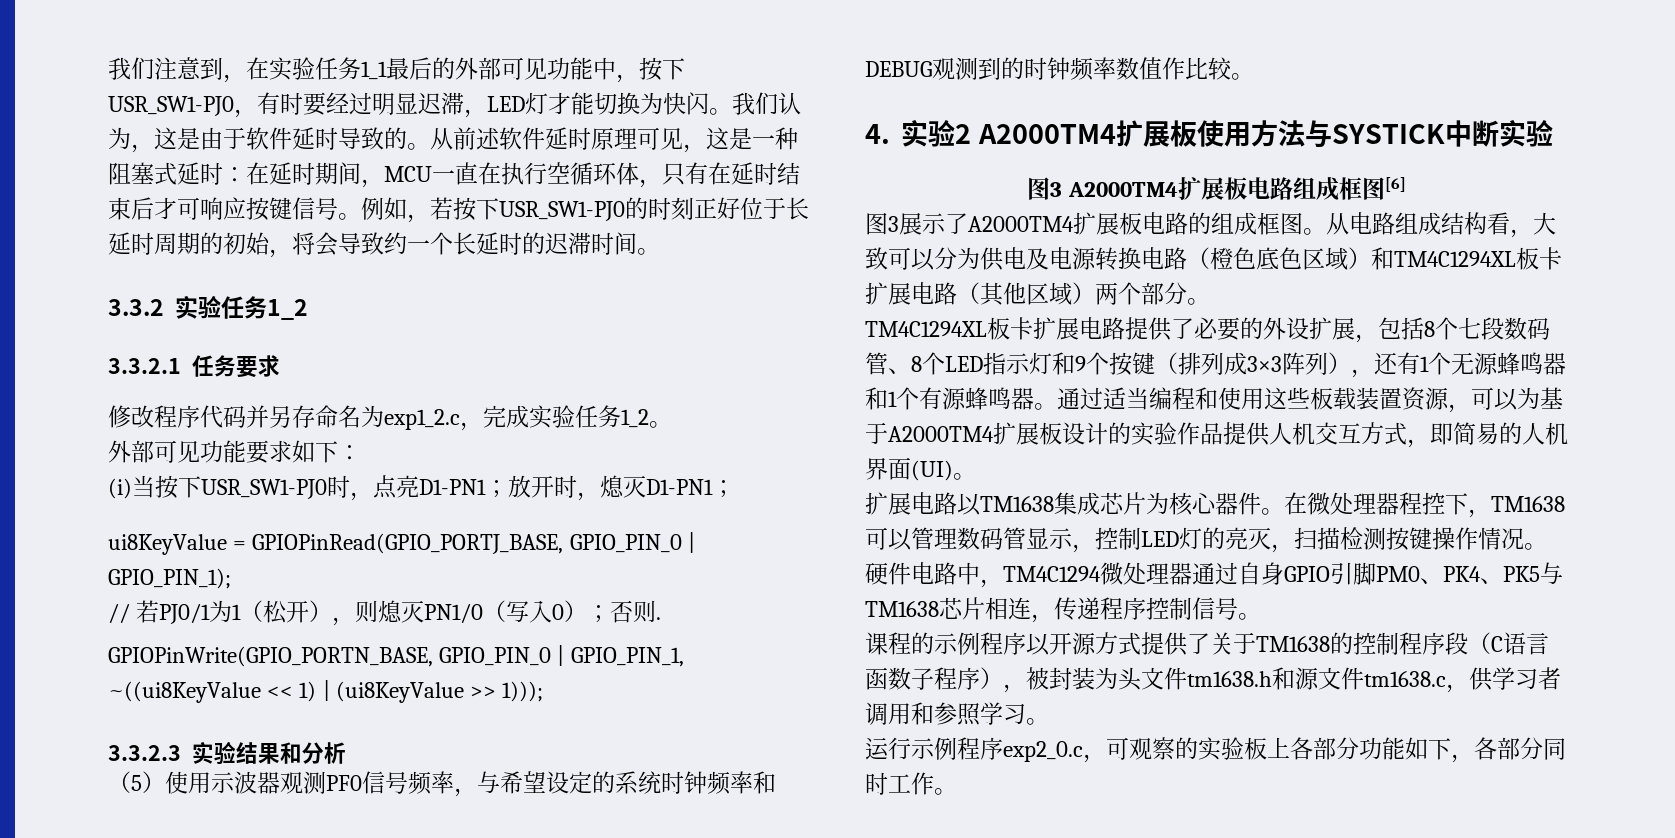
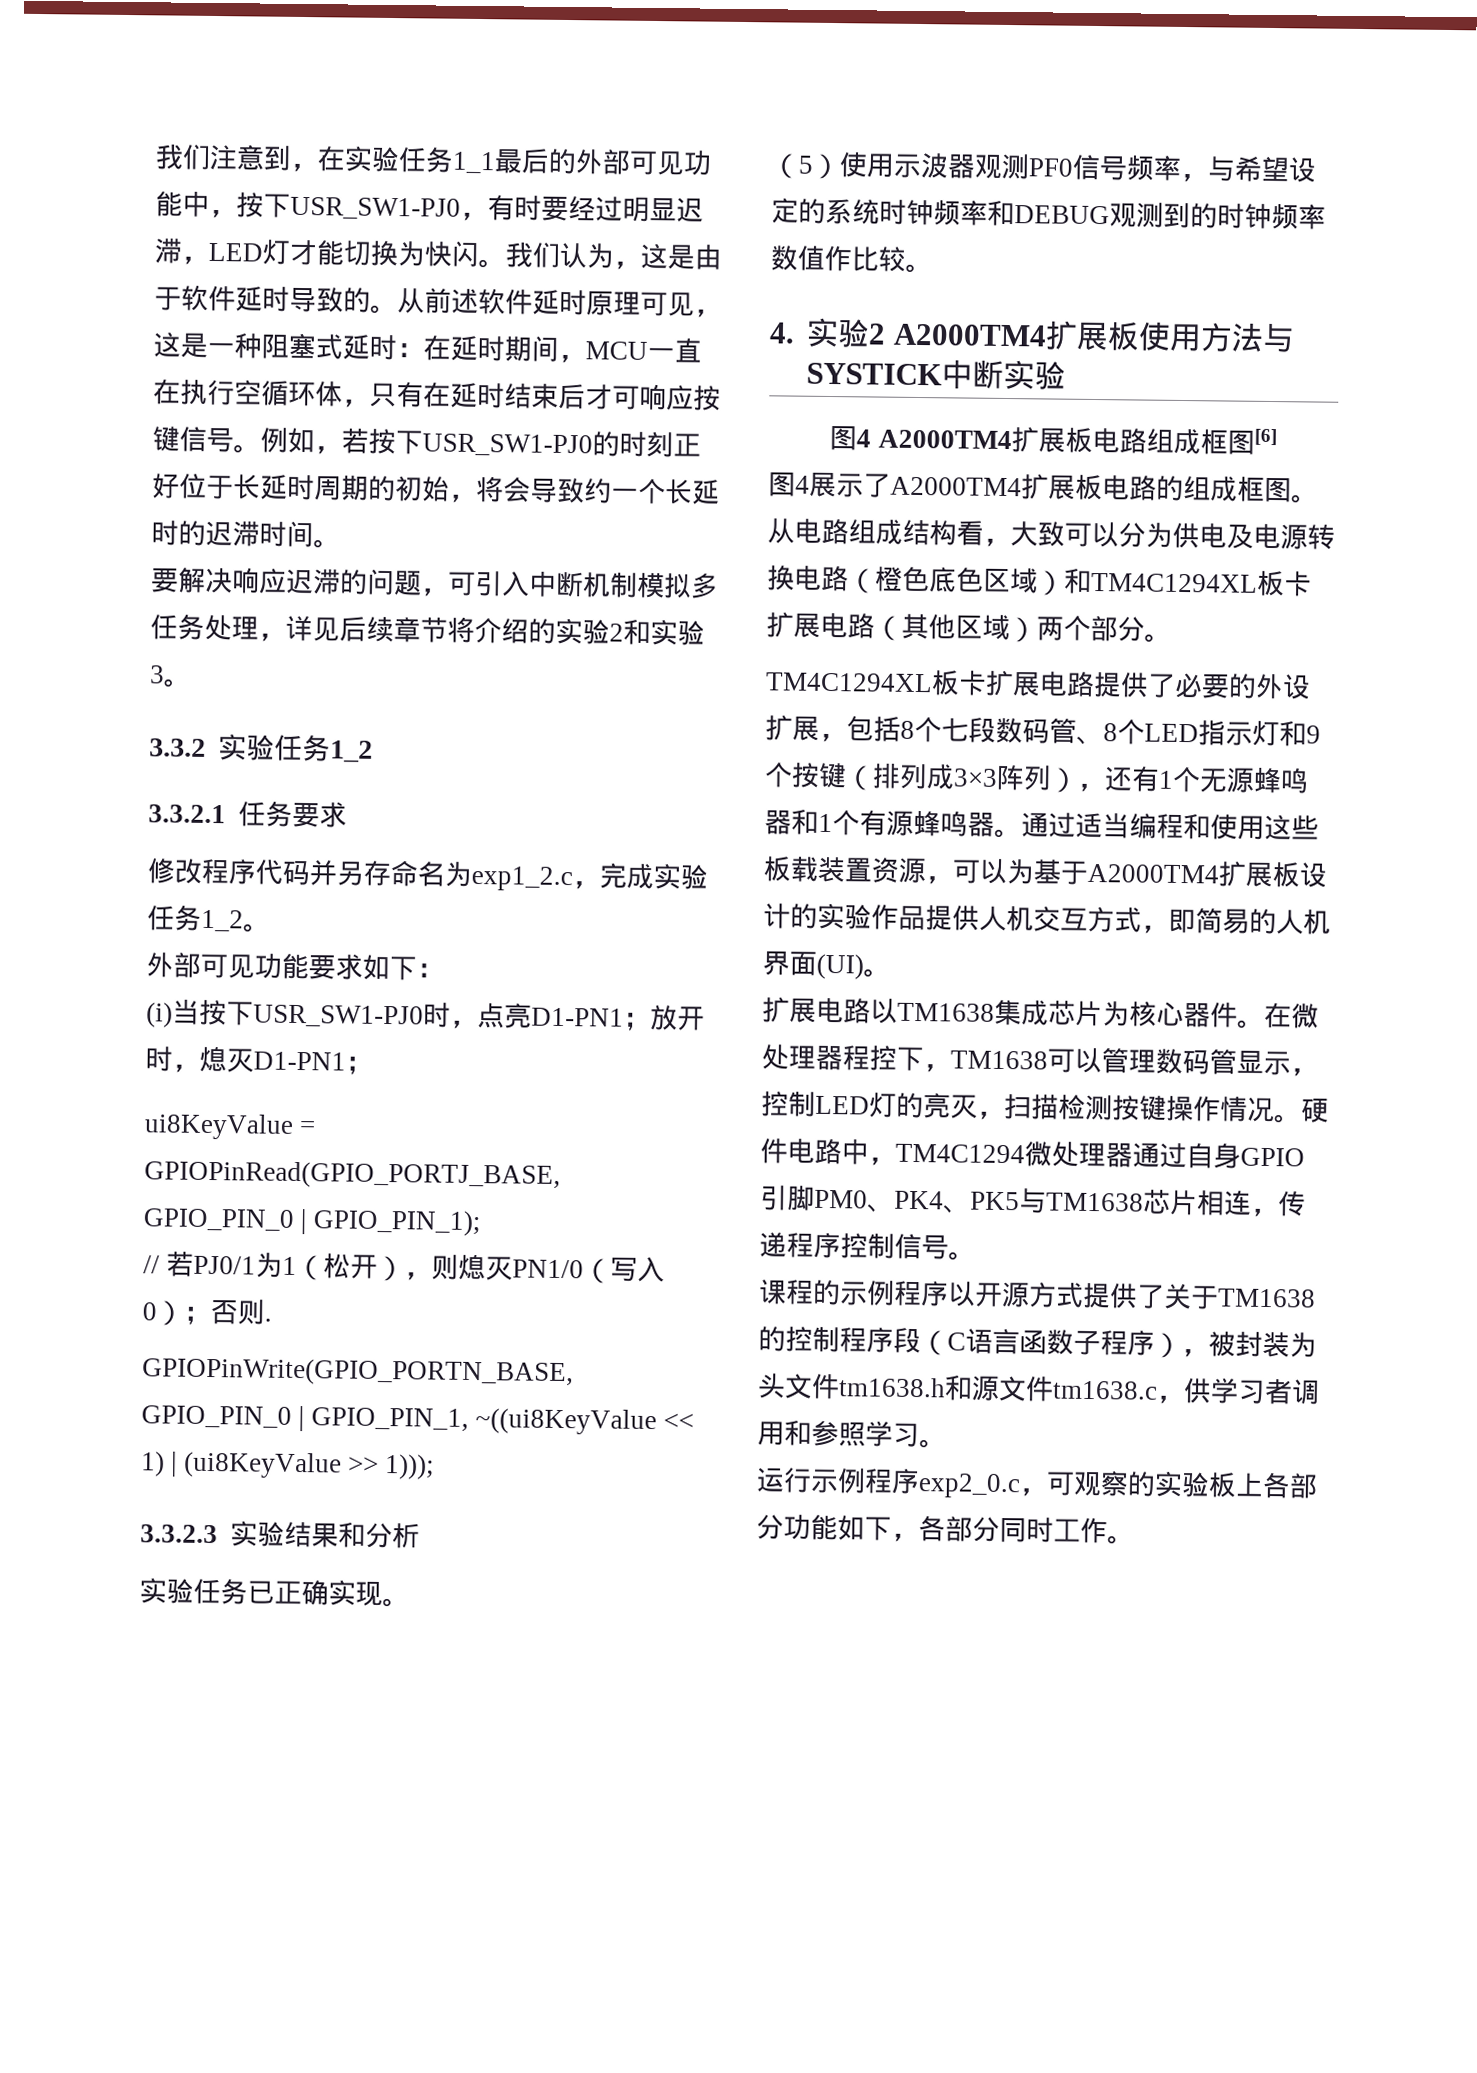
+ 要解决响应迟滞的问题，可引入中断机制模拟多任务处理，详见后续章节将介绍的实验2和实验3。
+ 实验任务已正确实现。
- 图3 A2000TM4扩展板电路组成框图[6]
+ 图4 A2000TM4扩展板电路组成框图[6]
- 图3展示了A2000TM4扩展板电路的组成框图。
+ 图4展示了A2000TM4扩展板电路的组成框图。

